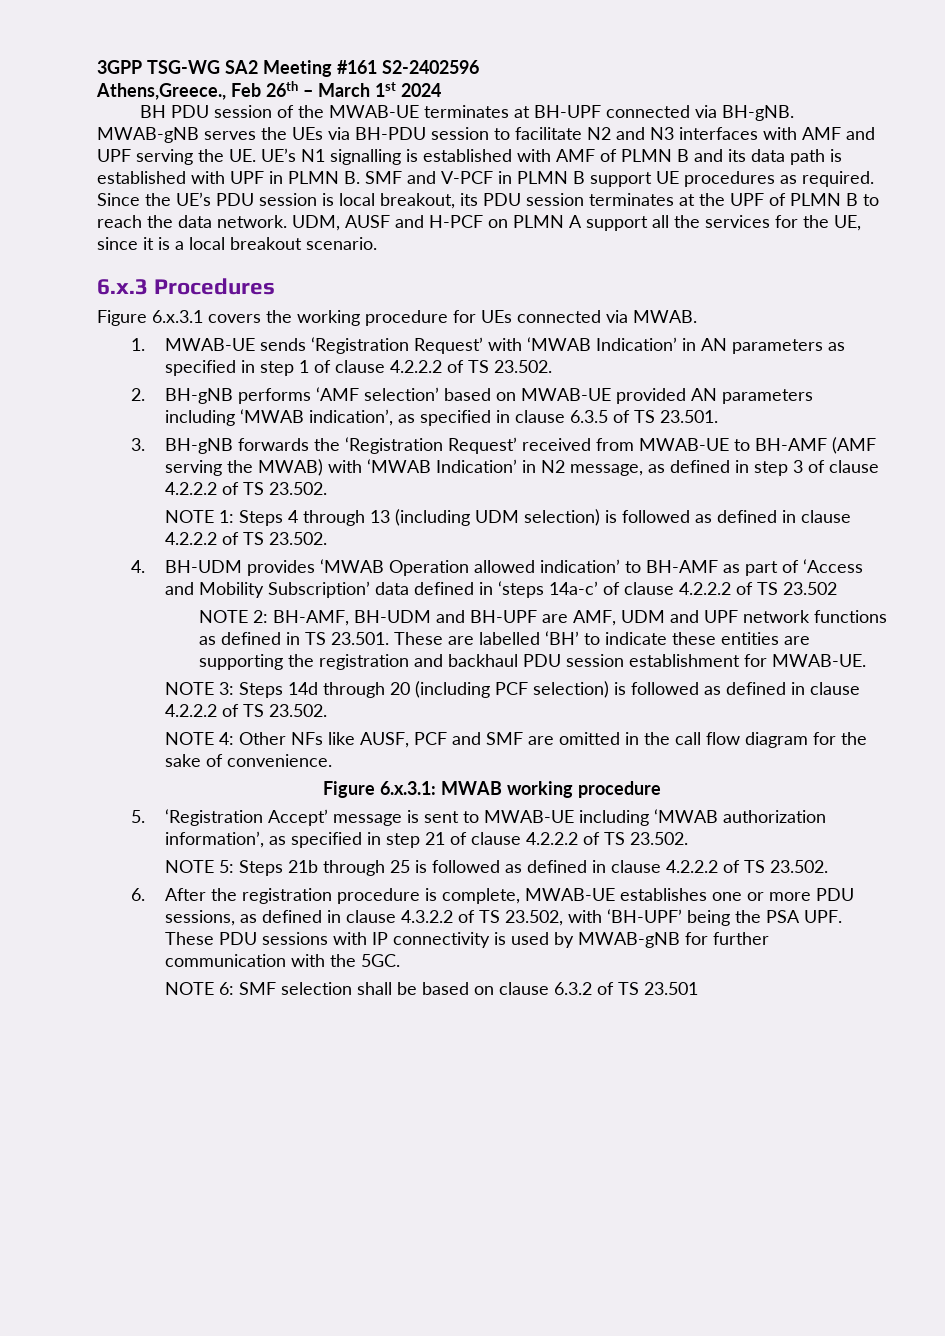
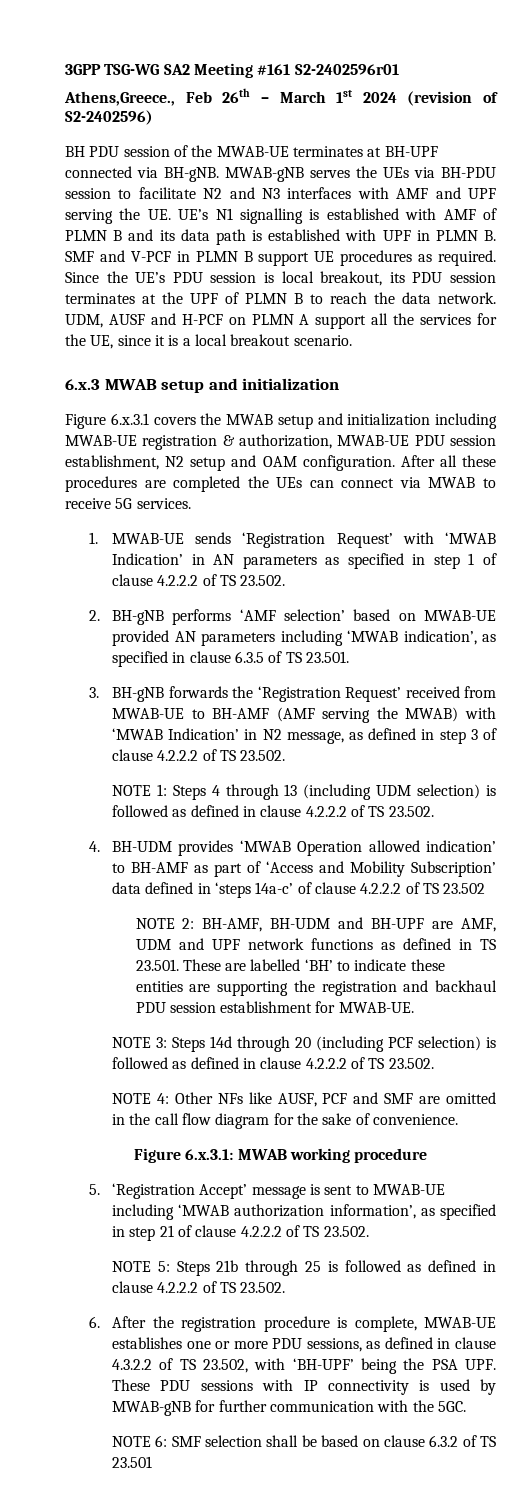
- 3GPP TSG-WG SA2 Meeting #161 S2-2402596
+ 3GPP TSG-WG SA2 Meeting #161 S2-2402596r01
- Athens,Greece., Feb 26th – March 1st 2024
+ Athens,Greece., Feb 26th – March 1st 2024 (revision of S2-2402596)
- 6.x.3 Procedures
+ 6.x.3 MWAB setup and initialization
- Figure 6.x.3.1 covers the working procedure for UEs connected via MWAB.
+ Figure 6.x.3.1 covers the MWAB setup and initialization including MWAB-UE registration & authorization, MWAB-UE PDU session establishment, N2 setup and OAM configuration. After all these procedures are completed the UEs can connect via MWAB to receive 5G services.

